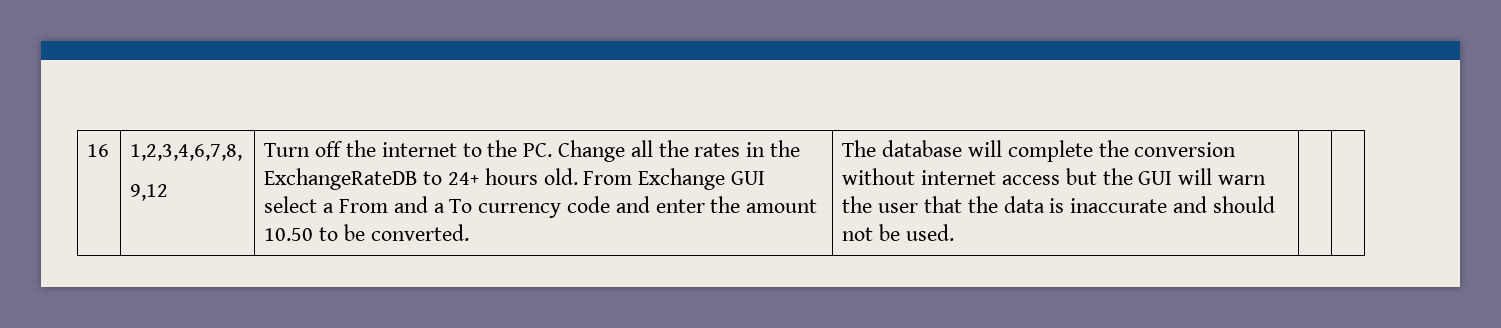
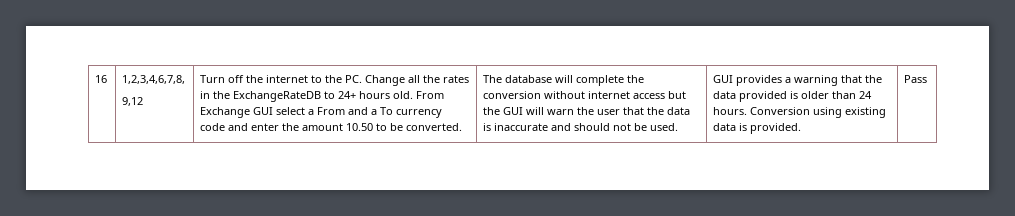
+ GUI provides a warning that the data provided is older than 24 hours. Conversion using existing data is provided. | Pass

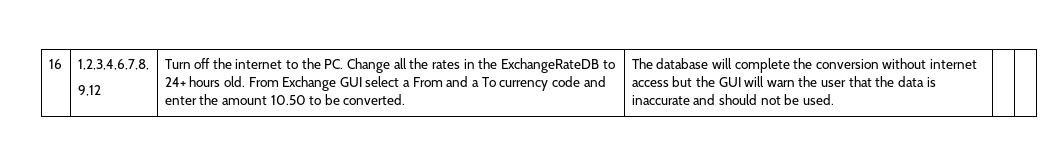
- GUI provides a warning that the data provided is older than 24 hours. Conversion using existing data is provided. | Pass

